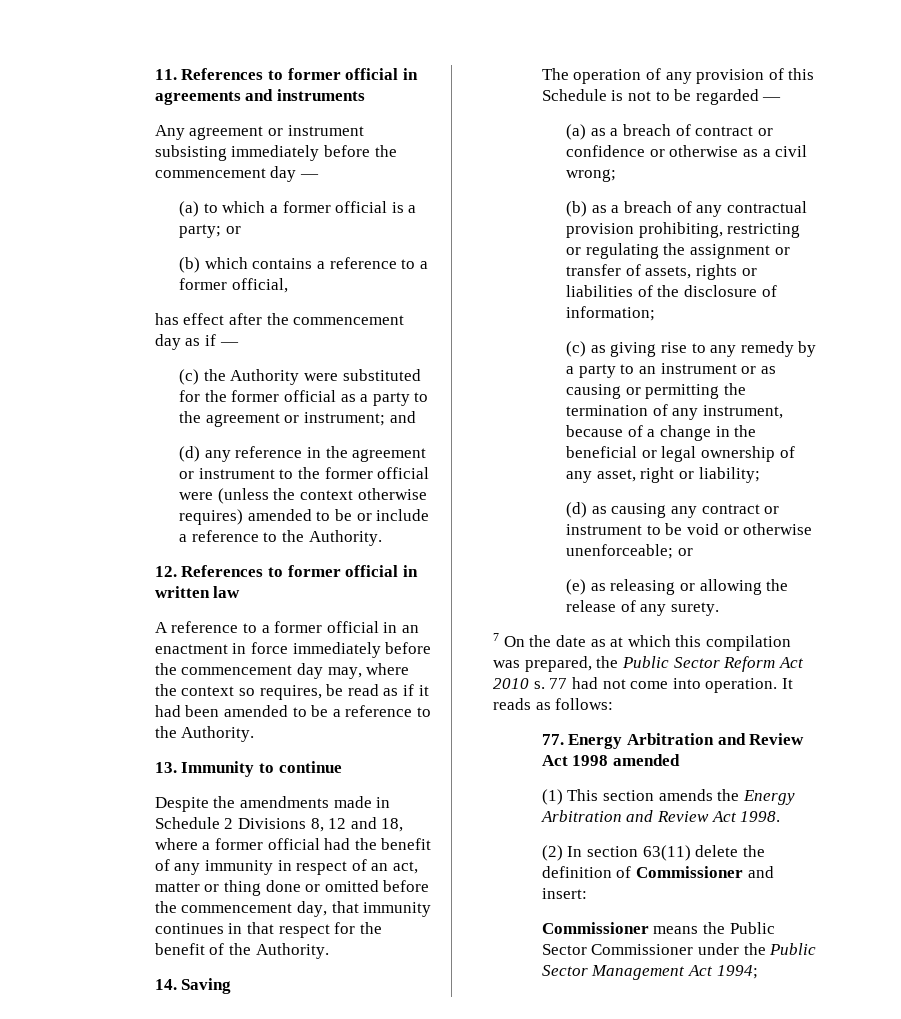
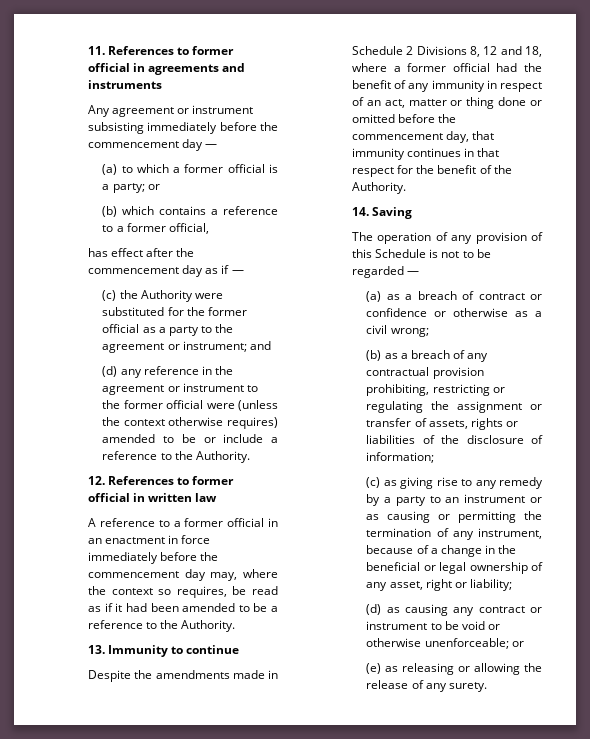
- 7 On the date as at which this compilation was prepared, the Public Sector Reform Act 2010 s. 77 had not come into operation. It reads as follows:
- 77. Energy Arbitration and Review Act 1998 amended
- (1) This section amends the Energy Arbitration and Review Act 1998.
- (2) In section 63(11) delete the definition of Commissioner and insert:
- Commissioner means the Public Sector Commissioner under the Public Sector Management Act 1994;

